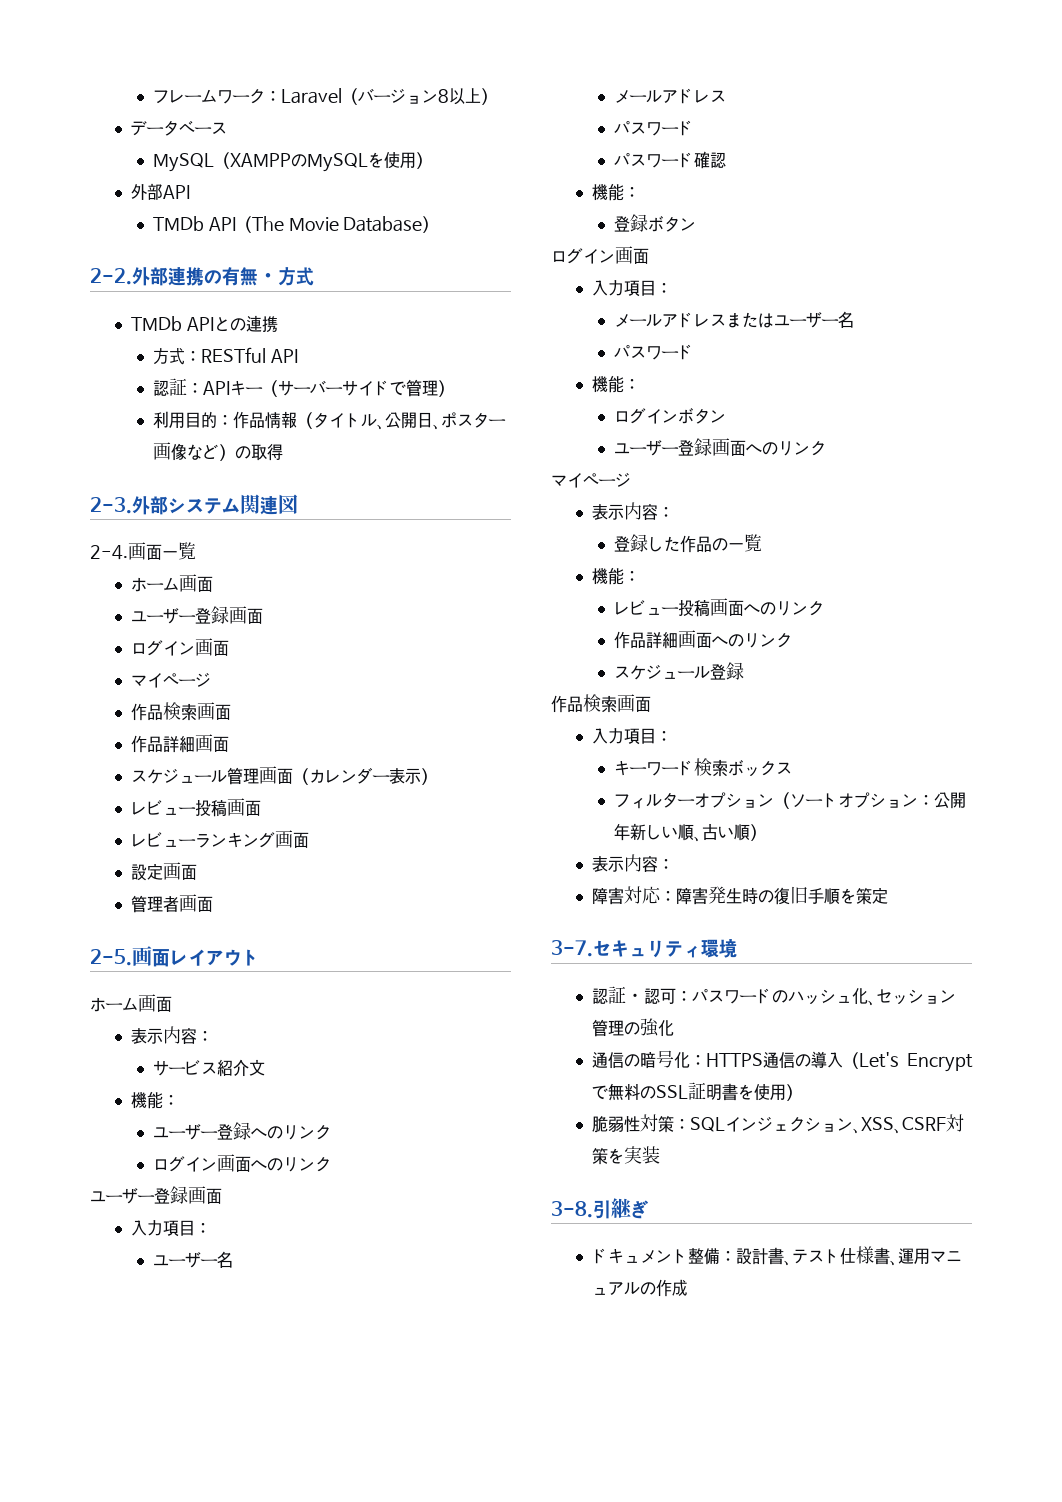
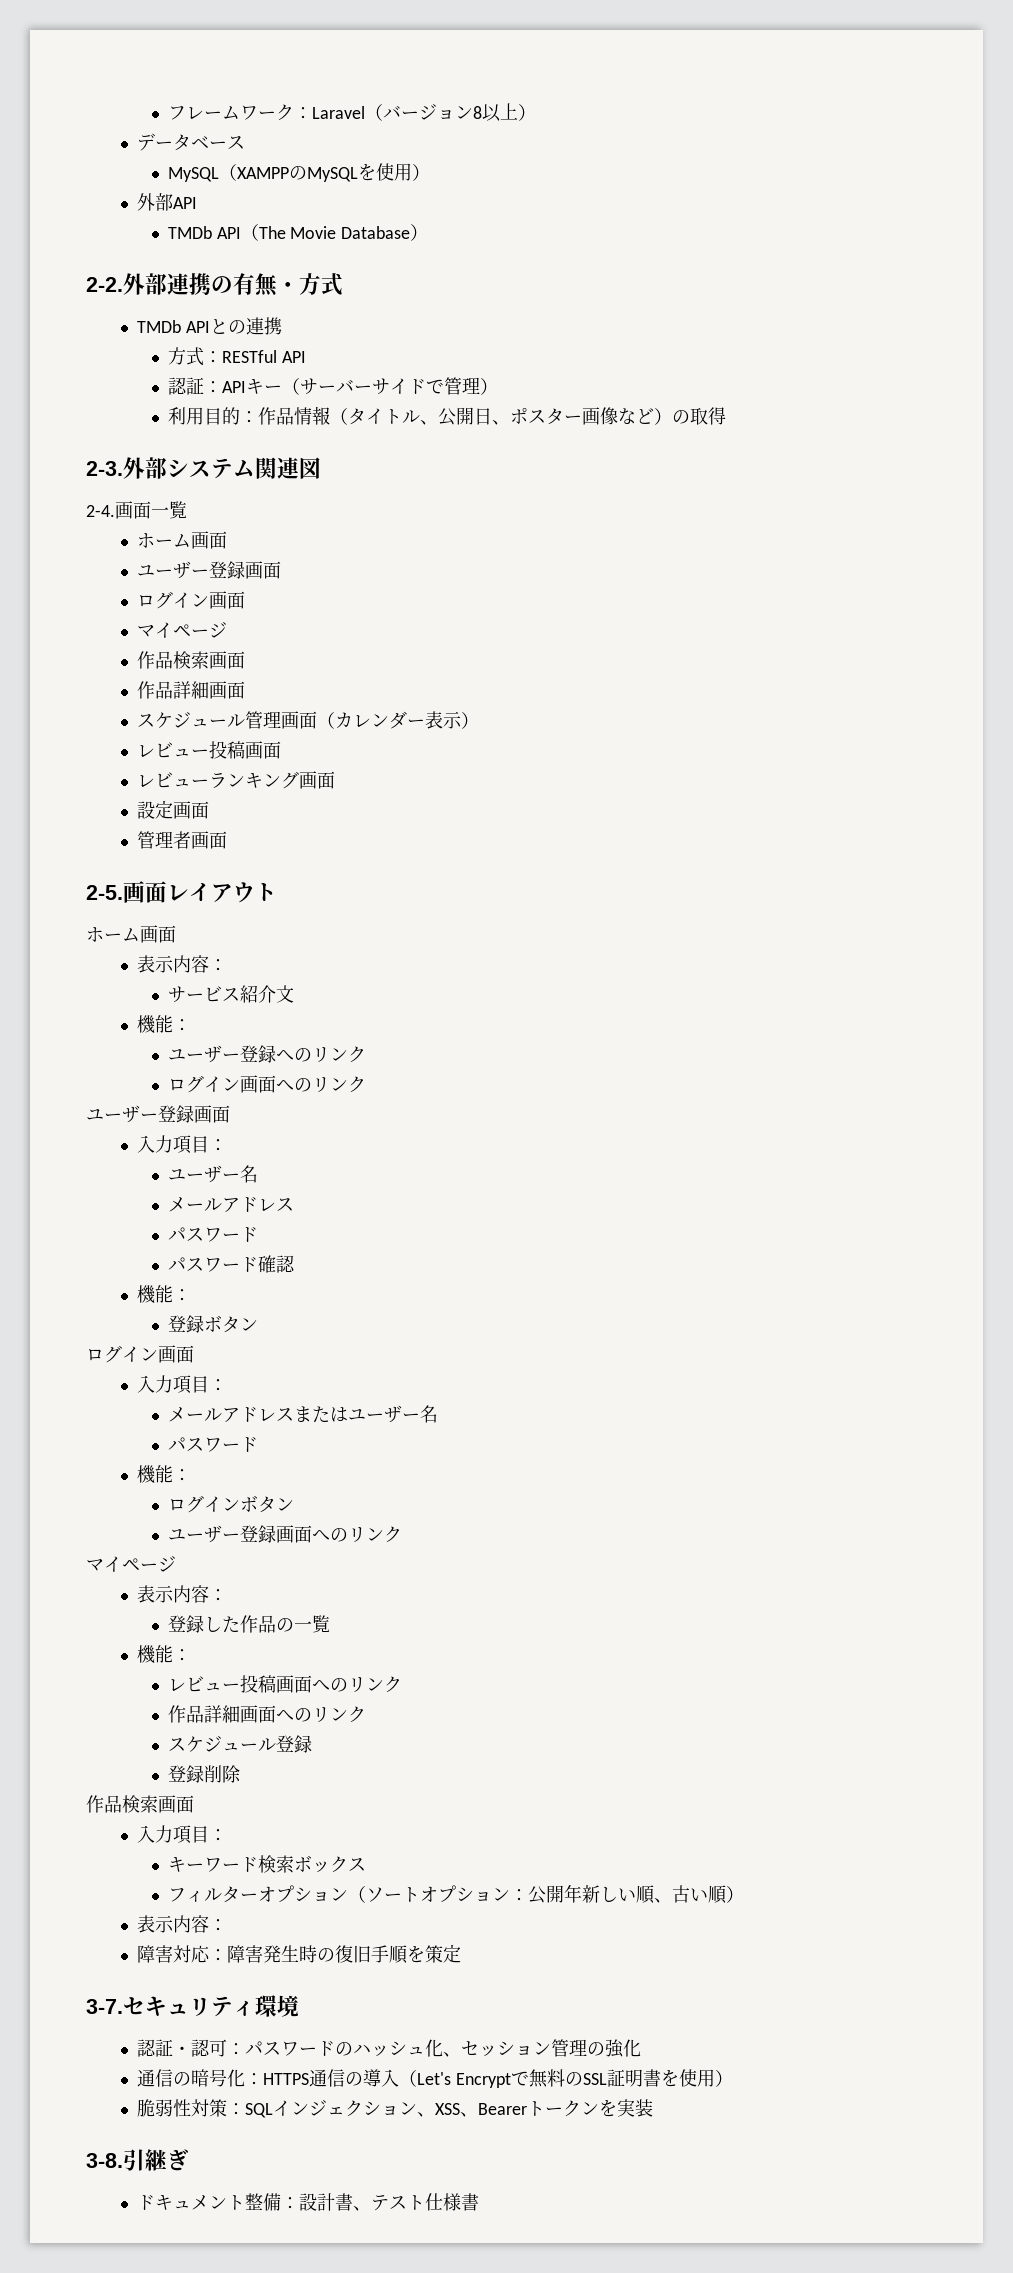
+ 登録削除
- 脆弱性対策：SQLインジェクション、XSS、CSRF対策を実装
+ 脆弱性対策：SQLインジェクション、XSS、Bearerトークンを実装
- ドキュメント整備：設計書、テスト仕様書、運用マニュアルの作成
+ ドキュメント整備：設計書、テスト仕様書

